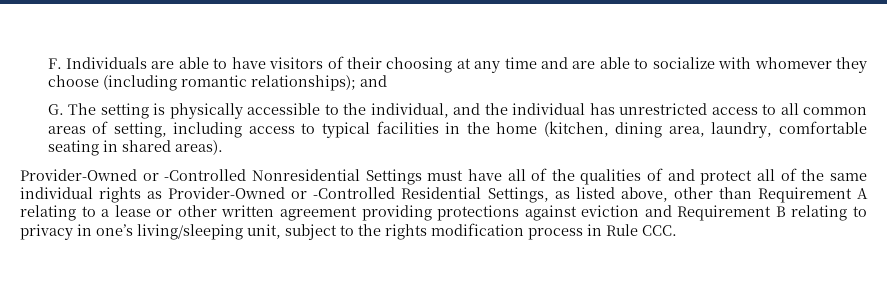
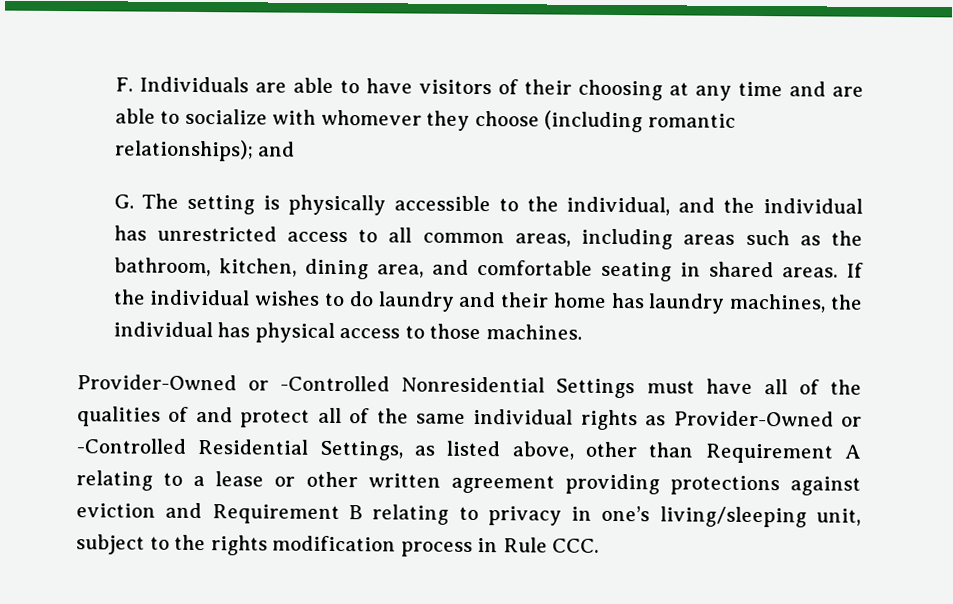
- G. The setting is physically accessible to the individual, and the individual has unrestricted access to all common areas of setting, including access to typical facilities in the home (kitchen, dining area, laundry, comfortable seating in shared areas).
+ G. The setting is physically accessible to the individual, and the individual has unrestricted access to all common areas, including areas such as the bathroom, kitchen, dining area, and comfortable seating in shared areas. If the individual wishes to do laundry and their home has laundry machines, the individual has physical access to those machines.

